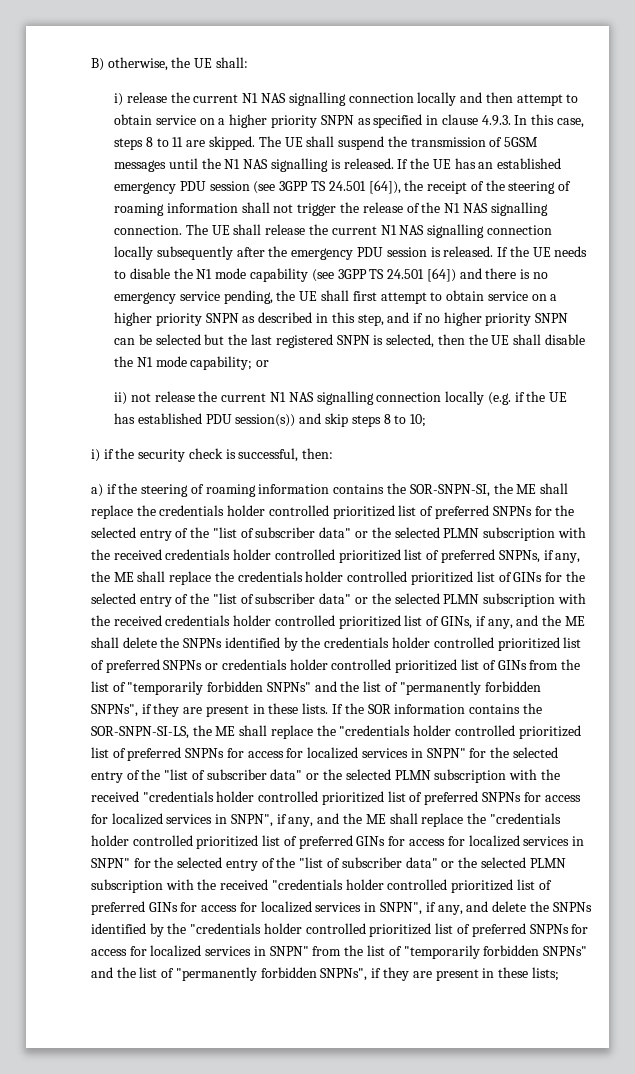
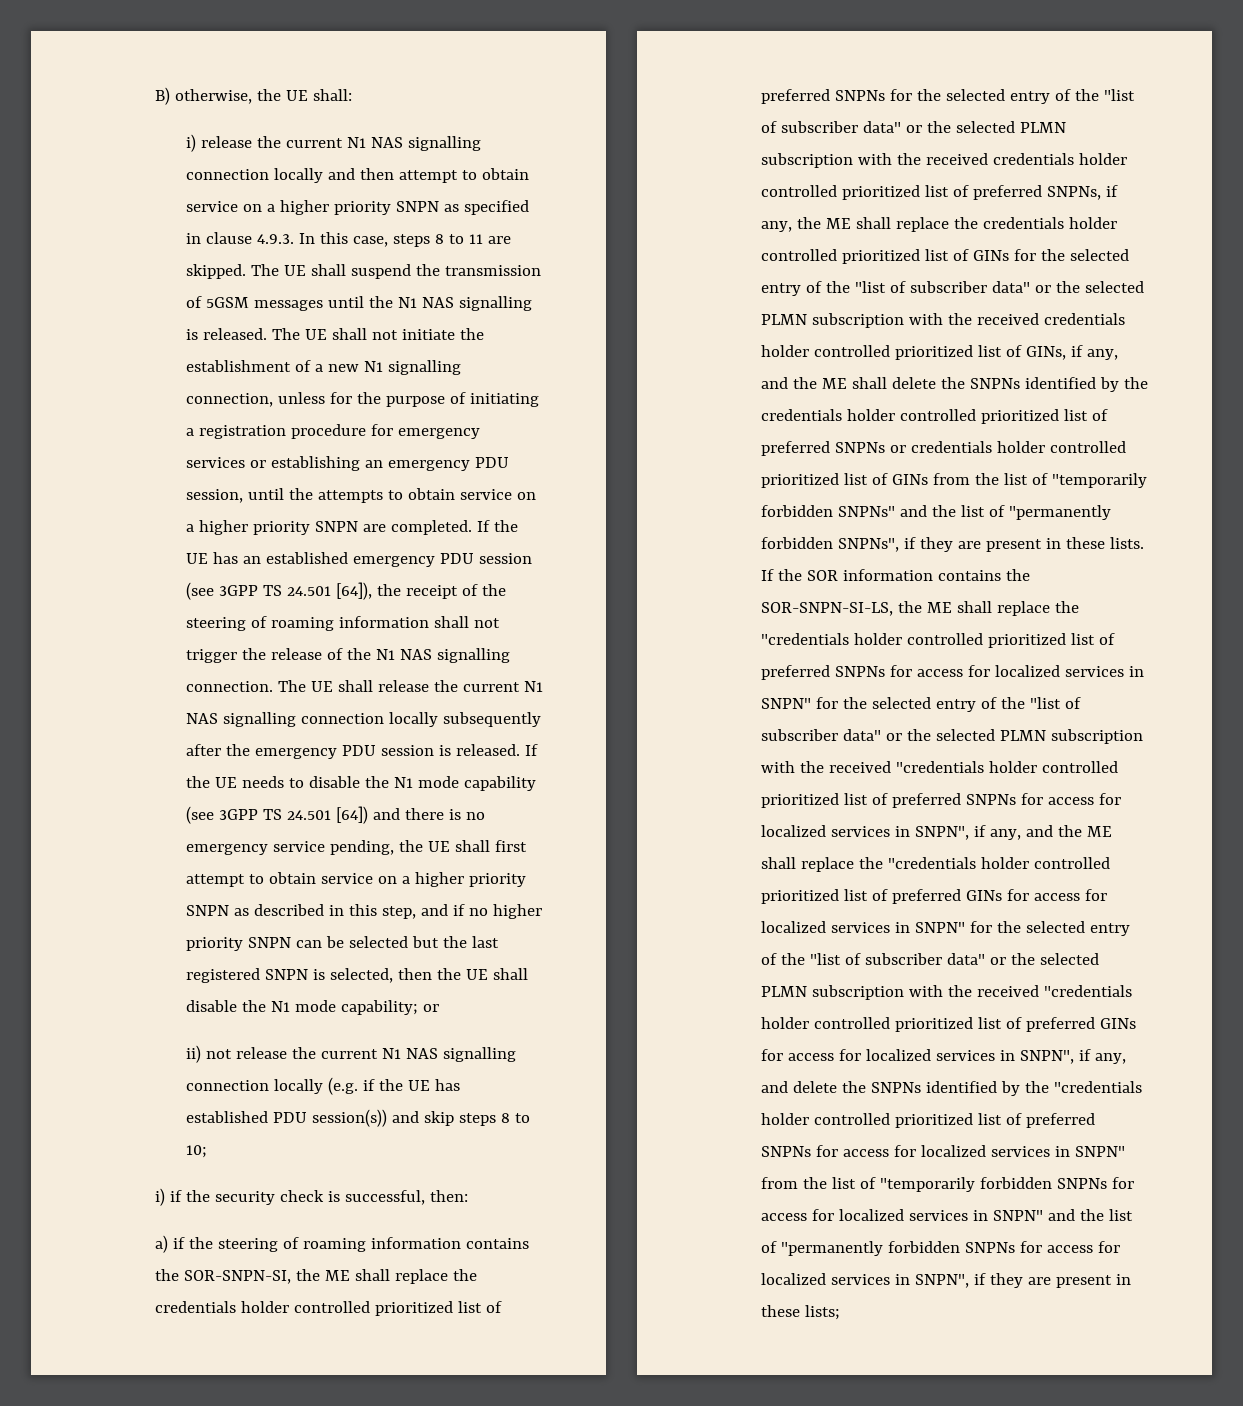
+ The UE shall not initiate the establishment of a new N1 signalling connection, unless for the purpose of initiating a registration procedure for emergency services or establishing an emergency PDU session, until the attempts to obtain service on a higher priority SNPN are completed.
- If the SOR information contains the SOR-SNPN-SI-LS, the ME shall replace the "credentials holder controlled prioritized list of preferred SNPNs for access for localized services in SNPN" for the selected entry of the "list of subscriber data" or the selected PLMN subscription with the received "credentials holder controlled prioritized list of preferred SNPNs for access for localized services in SNPN", if any, and the ME shall replace the "credentials holder controlled prioritized list of preferred GINs for access for localized services in SNPN" for the selected entry of the "list of subscriber data" or the selected PLMN subscription with the received "credentials holder controlled prioritized list of preferred GINs for access for localized services in SNPN", if any, and delete the SNPNs identified by the "credentials holder controlled prioritized list of preferred SNPNs for access for localized services in SNPN" from the list of "temporarily forbidden SNPNs" and the list of "permanently forbidden SNPNs", if they are present in these lists;
+ If the SOR information contains the SOR-SNPN-SI-LS, the ME shall replace the "credentials holder controlled prioritized list of preferred SNPNs for access for localized services in SNPN" for the selected entry of the "list of subscriber data" or the selected PLMN subscription with the received "credentials holder controlled prioritized list of preferred SNPNs for access for localized services in SNPN", if any, and the ME shall replace the "credentials holder controlled prioritized list of preferred GINs for access for localized services in SNPN" for the selected entry of the "list of subscriber data" or the selected PLMN subscription with the received "credentials holder controlled prioritized list of preferred GINs for access for localized services in SNPN", if any, and delete the SNPNs identified by the "credentials holder controlled prioritized list of preferred SNPNs for access for localized services in SNPN" from the list of "temporarily forbidden SNPNs for access for localized services in SNPN" and the list of "permanently forbidden SNPNs for access for localized services in SNPN", if they are present in these lists;

